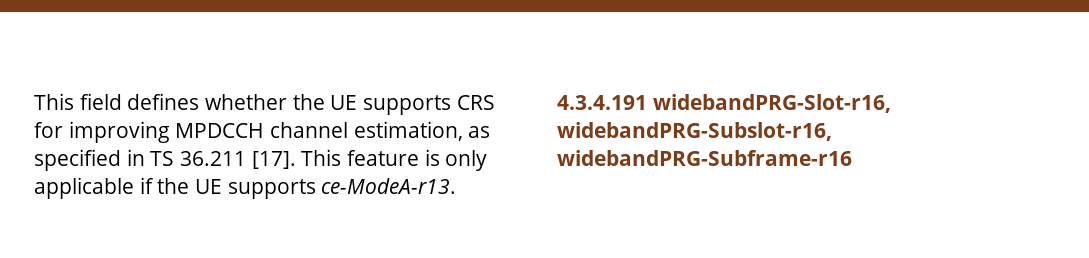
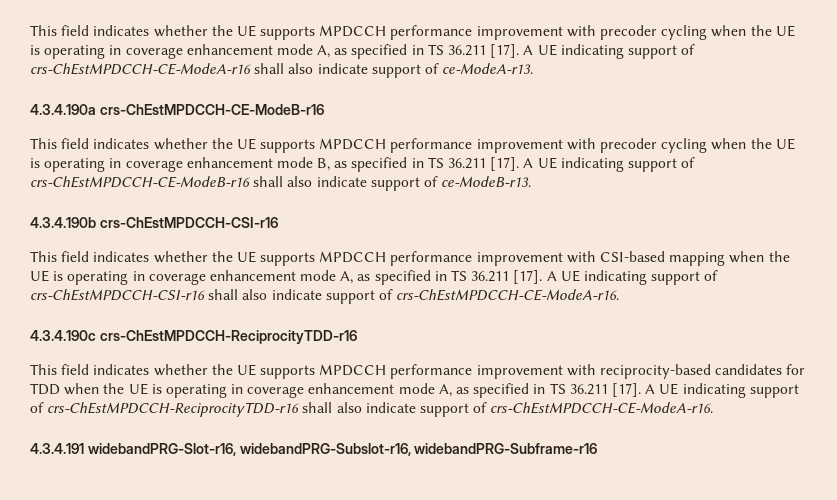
- This field defines whether the UE supports CRS for improving MPDCCH channel estimation, as specified in TS 36.211 [17]. This feature is only applicable if the UE supports ce-ModeA-r13.
+ This field indicates whether the UE supports MPDCCH performance improvement with precoder cycling when the UE is operating in coverage enhancement mode A, as specified in TS 36.211 [17]. A UE indicating support of crs-ChEstMPDCCH-CE-ModeA-r16 shall also indicate support of ce-ModeA-r13.
+ 4.3.4.190a crs-ChEstMPDCCH-CE-ModeB-r16
+ This field indicates whether the UE supports MPDCCH performance improvement with precoder cycling when the UE is operating in coverage enhancement mode B, as specified in TS 36.211 [17]. A UE indicating support of crs-ChEstMPDCCH-CE-ModeB-r16 shall also indicate support of ce-ModeB-r13.
+ 4.3.4.190b crs-ChEstMPDCCH-CSI-r16
+ This field indicates whether the UE supports MPDCCH performance improvement with CSI-based mapping when the UE is operating in coverage enhancement mode A, as specified in TS 36.211 [17]. A UE indicating support of crs-ChEstMPDCCH-CSI-r16 shall also indicate support of crs-ChEstMPDCCH-CE-ModeA-r16.
+ 4.3.4.190c crs-ChEstMPDCCH-ReciprocityTDD-r16
+ This field indicates whether the UE supports MPDCCH performance improvement with reciprocity-based candidates for TDD when the UE is operating in coverage enhancement mode A, as specified in TS 36.211 [17]. A UE indicating support of crs-ChEstMPDCCH-ReciprocityTDD-r16 shall also indicate support of crs-ChEstMPDCCH-CE-ModeA-r16.

